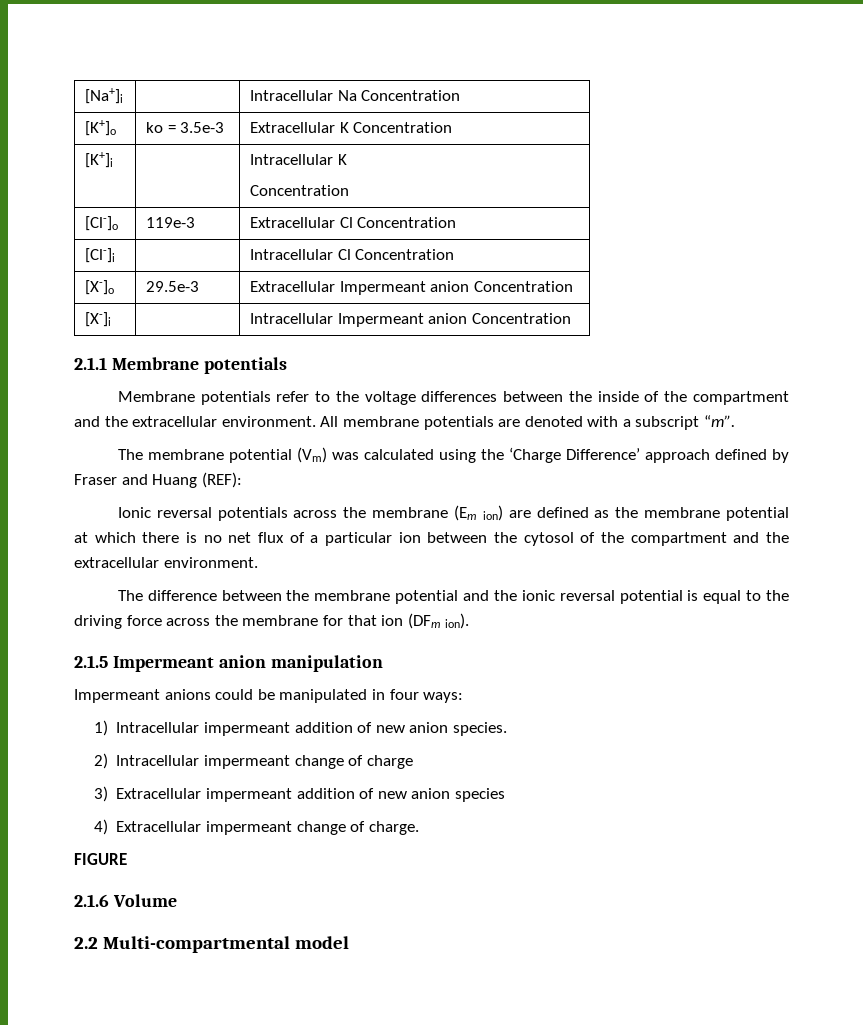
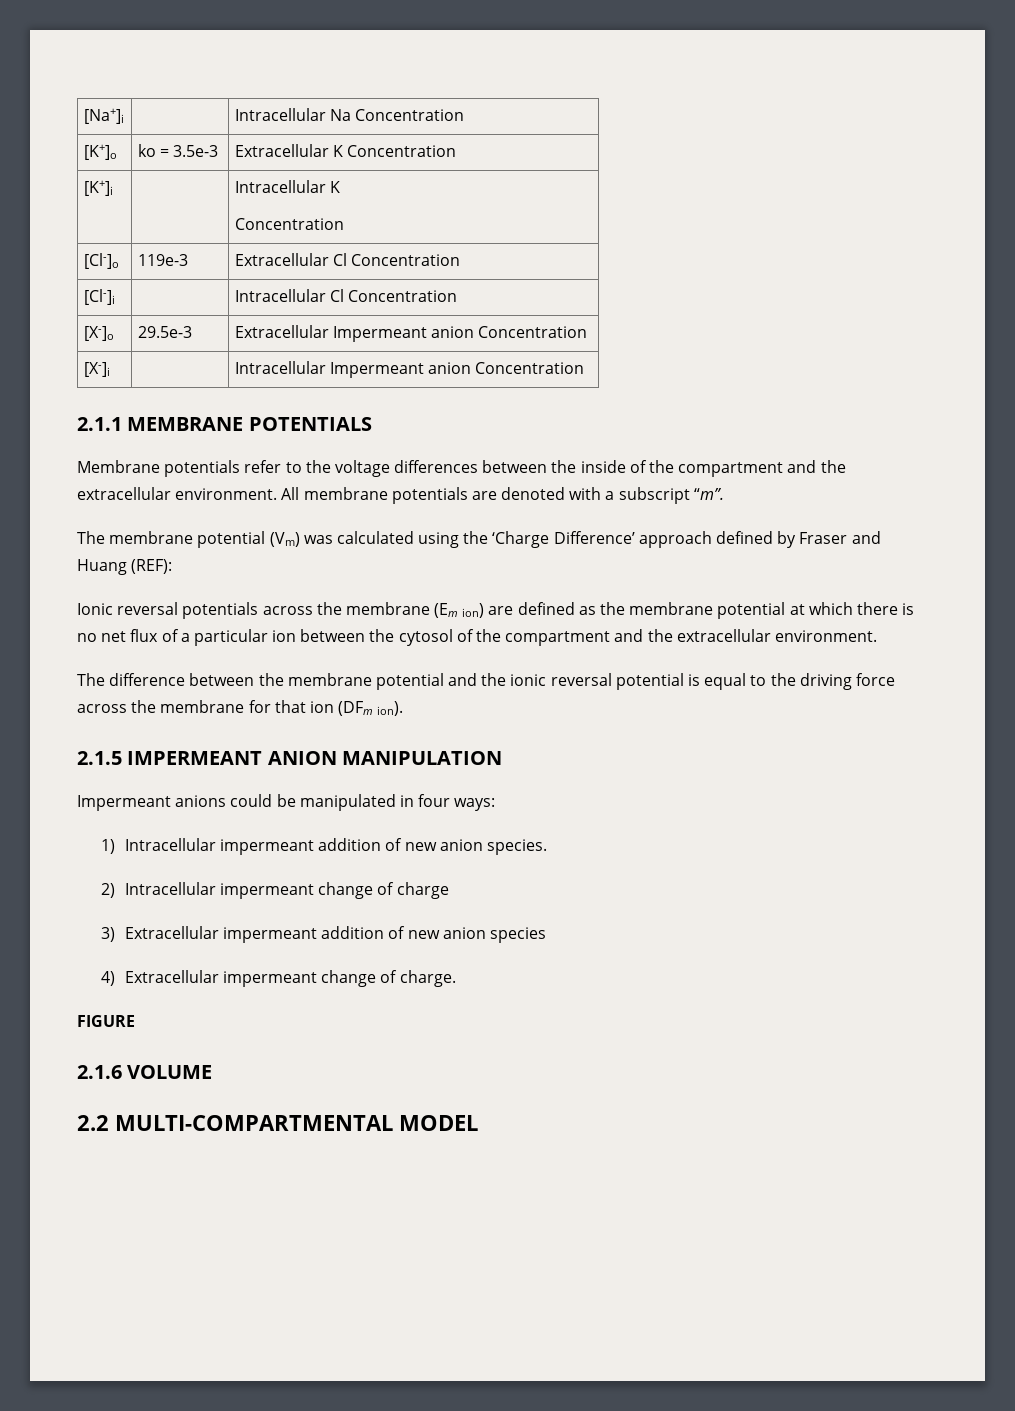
- 2.1.1 Membrane potentials
+ 2.1.1 MEMBRANE POTENTIALS
- 2.1.5 Impermeant anion manipulation
+ 2.1.5 IMPERMEANT ANION MANIPULATION
- 2.1.6 Volume
+ 2.1.6 VOLUME
- 2.2 Multi-compartmental model
+ 2.2 MULTI-COMPARTMENTAL MODEL

